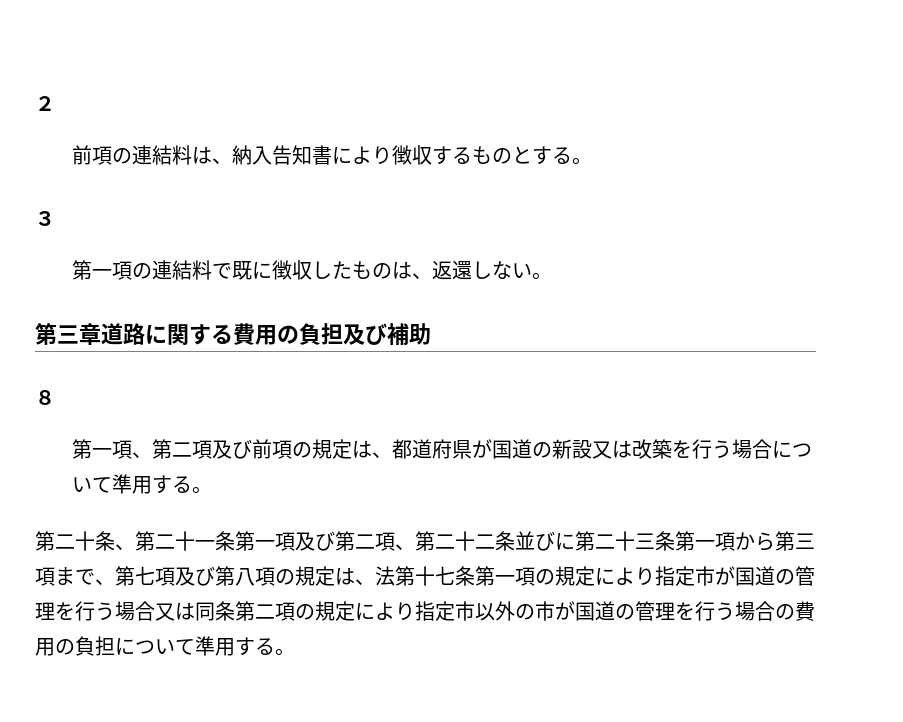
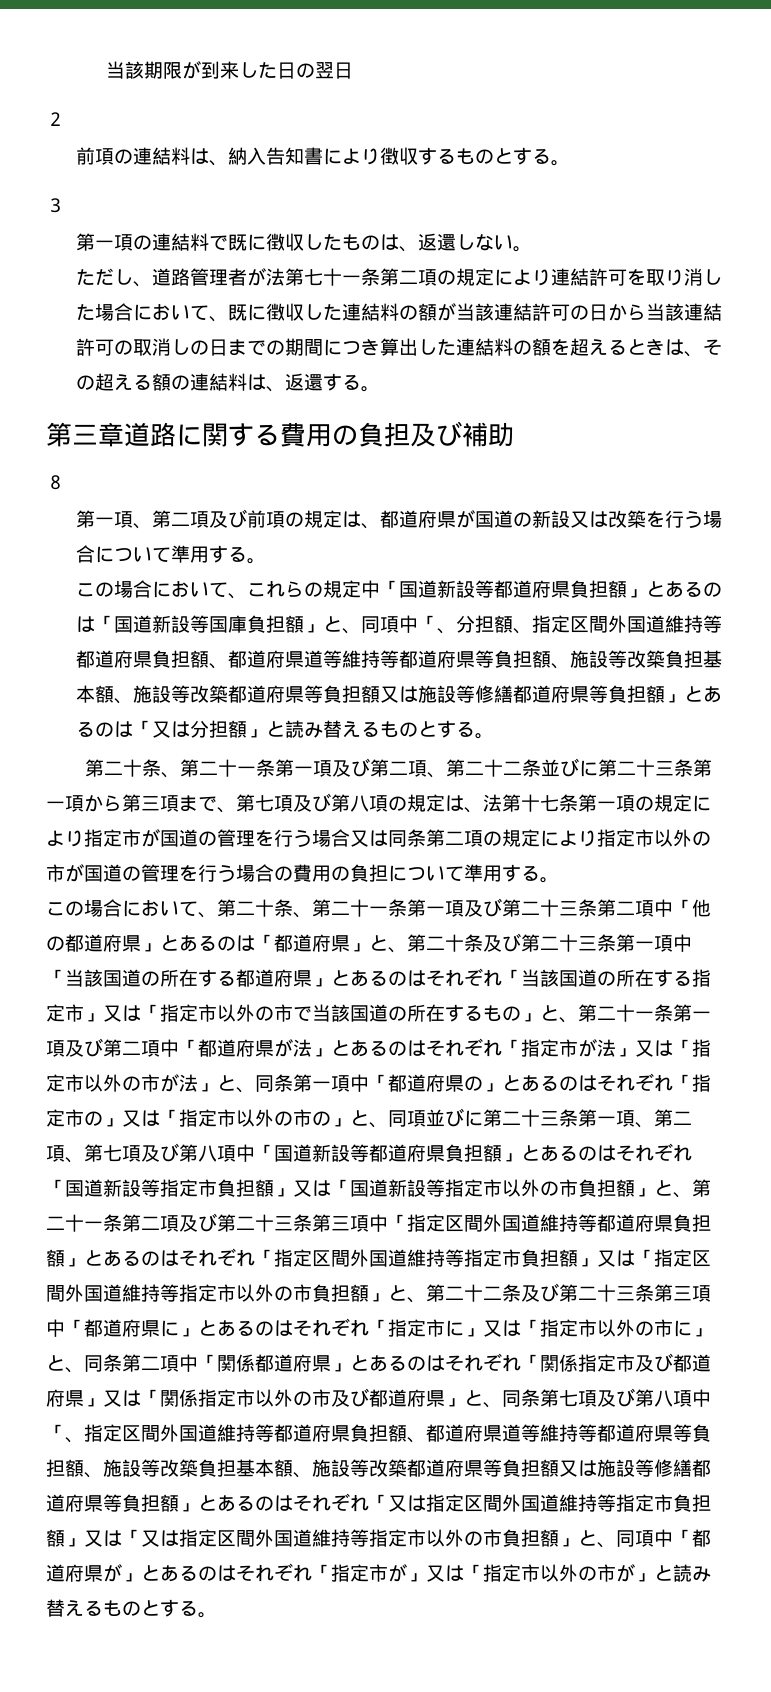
+ 当該期限が到来した日の翌日
+ ただし、道路管理者が法第七十一条第二項の規定により連結許可を取り消した場合において、既に徴収した連結料の額が当該連結許可の日から当該連結許可の取消しの日までの期間につき算出した連結料の額を超えるときは、その超える額の連結料は、返還する。
+ この場合において、これらの規定中「国道新設等都道府県負担額」とあるのは「国道新設等国庫負担額」と、同項中「、分担額、指定区間外国道維持等都道府県負担額、都道府県道等維持等都道府県等負担額、施設等改築負担基本額、施設等改築都道府県等負担額又は施設等修繕都道府県等負担額」とあるのは「又は分担額」と読み替えるものとする。
+ この場合において、第二十条、第二十一条第一項及び第二十三条第二項中「他の都道府県」とあるのは「都道府県」と、第二十条及び第二十三条第一項中「当該国道の所在する都道府県」とあるのはそれぞれ「当該国道の所在する指定市」又は「指定市以外の市で当該国道の所在するもの」と、第二十一条第一項及び第二項中「都道府県が法」とあるのはそれぞれ「指定市が法」又は「指定市以外の市が法」と、同条第一項中「都道府県の」とあるのはそれぞれ「指定市の」又は「指定市以外の市の」と、同項並びに第二十三条第一項、第二項、第七項及び第八項中「国道新設等都道府県負担額」とあるのはそれぞれ「国道新設等指定市負担額」又は「国道新設等指定市以外の市負担額」と、第二十一条第二項及び第二十三条第三項中「指定区間外国道維持等都道府県負担額」とあるのはそれぞれ「指定区間外国道維持等指定市負担額」又は「指定区間外国道維持等指定市以外の市負担額」と、第二十二条及び第二十三条第三項中「都道府県に」とあるのはそれぞれ「指定市に」又は「指定市以外の市に」と、同条第二項中「関係都道府県」とあるのはそれぞれ「関係指定市及び都道府県」又は「関係指定市以外の市及び都道府県」と、同条第七項及び第八項中「、指定区間外国道維持等都道府県負担額、都道府県道等維持等都道府県等負担額、施設等改築負担基本額、施設等改築都道府県等負担額又は施設等修繕都道府県等負担額」とあるのはそれぞれ「又は指定区間外国道維持等指定市負担額」又は「又は指定区間外国道維持等指定市以外の市負担額」と、同項中「都道府県が」とあるのはそれぞれ「指定市が」又は「指定市以外の市が」と読み替えるものとする。

